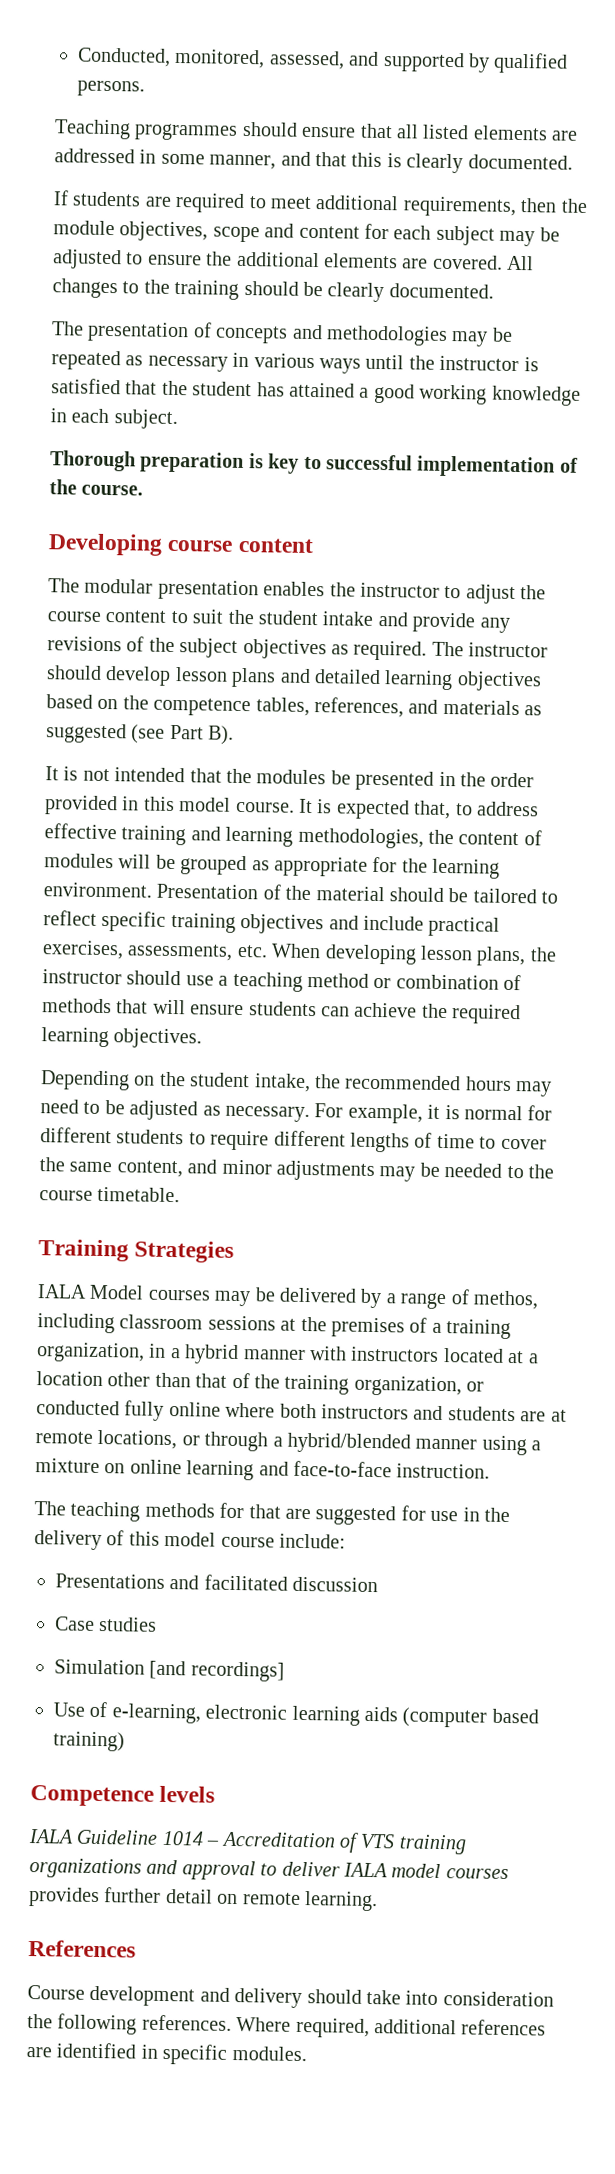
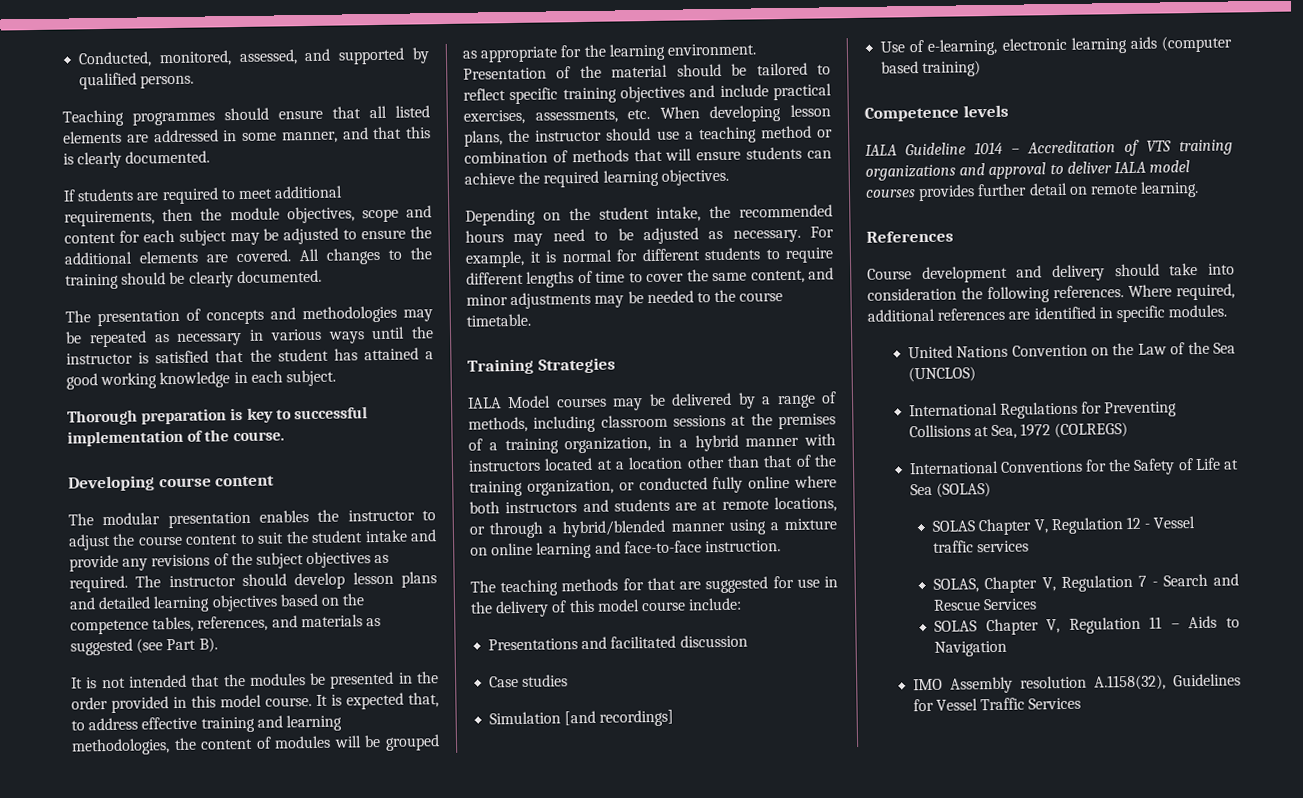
- IALA Model courses may be delivered by a range of methos, including classroom sessions at the premises of a training organization, in a hybrid manner with instructors located at a location other than that of the training organization, or conducted fully online where both instructors and students are at remote locations, or through a hybrid/blended manner using a mixture on online learning and face-to-face instruction.
+ IALA Model courses may be delivered by a range of methods, including classroom sessions at the premises of a training organization, in a hybrid manner with instructors located at a location other than that of the training organization, or conducted fully online where both instructors and students are at remote locations, or through a hybrid/blended manner using a mixture on online learning and face-to-face instruction.
+ United Nations Convention on the Law of the Sea (UNCLOS)
+ International Regulations for Preventing Collisions at Sea, 1972 (COLREGS)
+ International Conventions for the Safety of Life at Sea (SOLAS)
+ SOLAS Chapter V, Regulation 12 - Vessel traffic services
+ SOLAS, Chapter V, Regulation 7 - Search and Rescue Services
+ SOLAS Chapter V, Regulation 11 – Aids to Navigation
+ IMO Assembly resolution A.1158(32), Guidelines for Vessel Traffic Services

